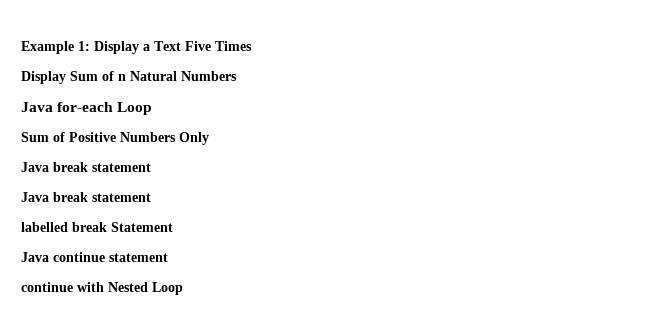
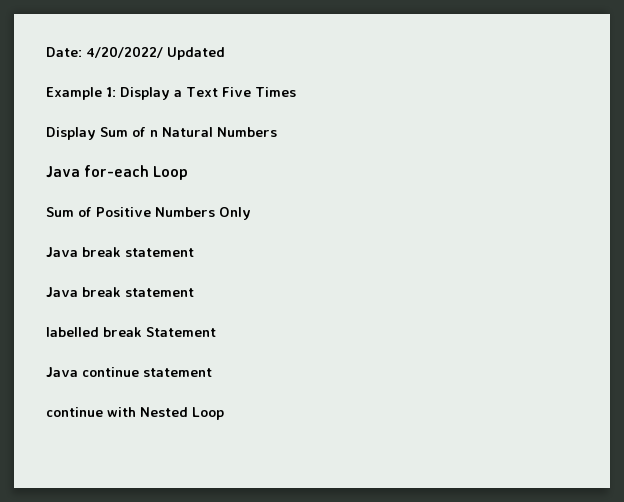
+ Date: 4/20/2022/ Updated

